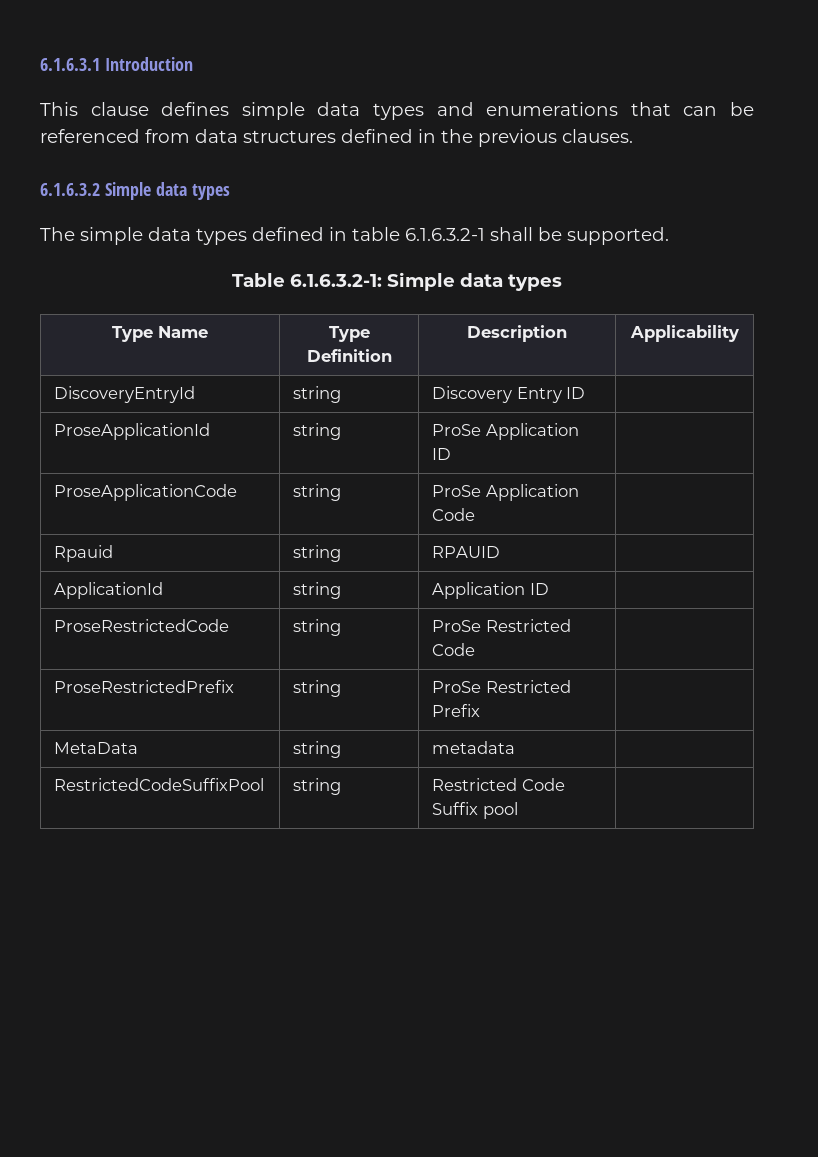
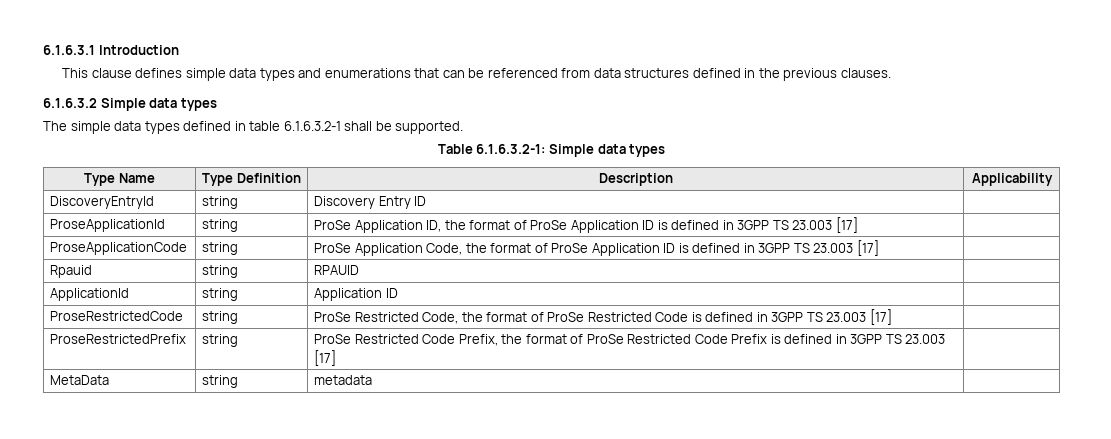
- ProseApplicationId | string | ProSe Application ID |
- ProseApplicationCode | string | ProSe Application Code |
+ ProseApplicationId | string | ProSe Application ID, the format of ProSe Application ID is defined in 3GPP TS 23.003 [17] |
+ ProseApplicationCode | string | ProSe Application Code, the format of ProSe Application ID is defined in 3GPP TS 23.003 [17] |
- ProseRestrictedCode | string | ProSe Restricted Code |
- ProseRestrictedPrefix | string | ProSe Restricted Prefix |
+ ProseRestrictedCode | string | ProSe Restricted Code, the format of ProSe Restricted Code is defined in 3GPP TS 23.003 [17] |
+ ProseRestrictedPrefix | string | ProSe Restricted Code Prefix, the format of ProSe Restricted Code Prefix is defined in 3GPP TS 23.003 [17] |
  MetaData | string | metadata |
- RestrictedCodeSuffixPool | string | Restricted Code Suffix pool |

